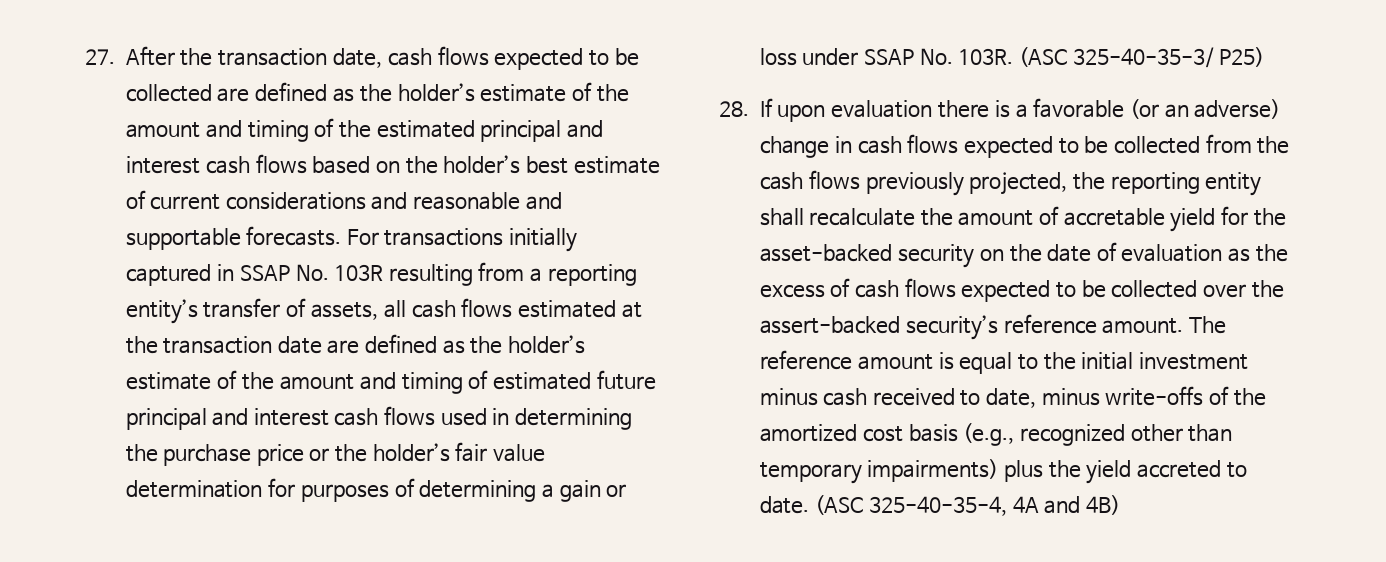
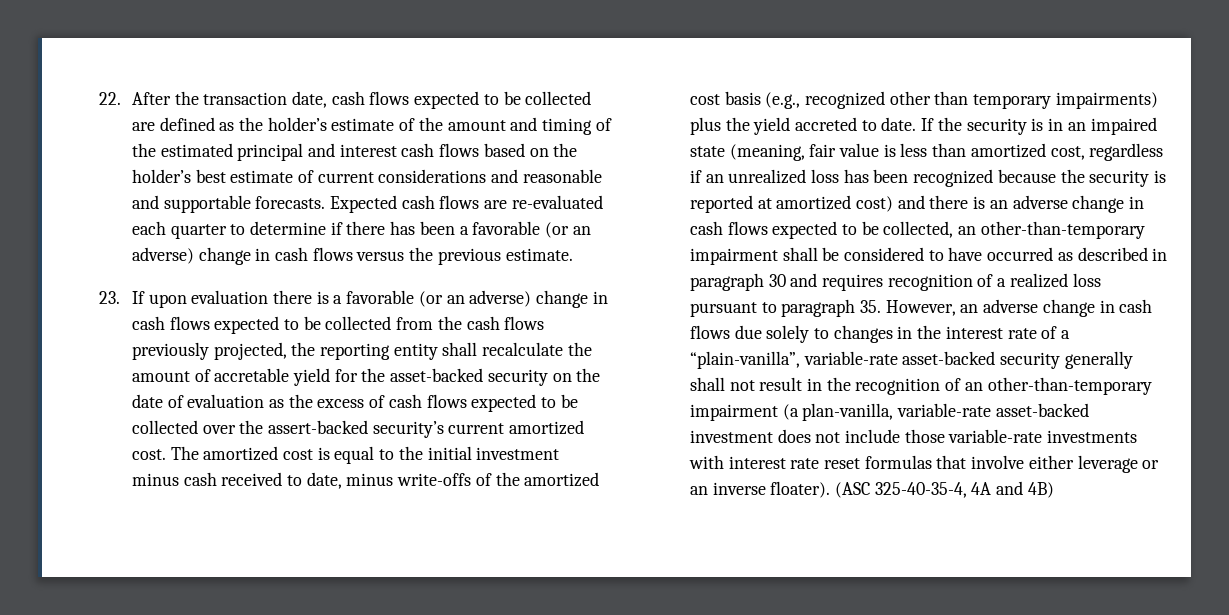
- 27. After the transaction date, cash flows expected to be collected are defined as the holder’s estimate of the amount and timing of the estimated principal and interest cash flows based on the holder’s best estimate of current considerations and reasonable and supportable forecasts.
+ 22. After the transaction date, cash flows expected to be collected are defined as the holder’s estimate of the amount and timing of the estimated principal and interest cash flows based on the holder’s best estimate of current considerations and reasonable and supportable forecasts.
- For transactions initially captured in SSAP No. 103R resulting from a reporting entity’s transfer of assets, all cash flows estimated at the transaction date are defined as the holder’s estimate of the amount and timing of estimated future principal and interest cash flows used in determining the purchase price or the holder’s fair value determination for purposes of determining a gain or loss under SSAP No. 103R. (ASC 325-40-35-3/ P25)
- 28. If upon evaluation there is a favorable (or an adverse) change in cash flows expected to be collected from the cash flows previously projected, the reporting entity shall recalculate the amount of accretable yield for the asset-backed security on the date of evaluation as the excess of cash flows expected to be collected over the assert-backed security’s reference amount. The reference amount is equal to the initial investment minus cash received to date, minus write-offs of the amortized cost basis (e.g., recognized other than temporary impairments) plus the yield accreted to date.
+ Expected cash flows are re-evaluated each quarter to determine if there has been a favorable (or an adverse) change in cash flows versus the previous estimate.
+ 23. If upon evaluation there is a favorable (or an adverse) change in cash flows expected to be collected from the cash flows previously projected, the reporting entity shall recalculate the amount of accretable yield for the asset-backed security on the date of evaluation as the excess of cash flows expected to be collected over the assert-backed security’s current amortized cost. The amortized cost is equal to the initial investment minus cash received to date, minus write-offs of the amortized cost basis (e.g., recognized other than temporary impairments) plus the yield accreted to date.
+ If the security is in an impaired state (meaning, fair value is less than amortized cost, regardless if an unrealized loss has been recognized because the security is reported at amortized cost) and there is an adverse change in cash flows expected to be collected, an other-than-temporary impairment shall be considered to have occurred as described in paragraph 30 and requires recognition of a realized loss pursuant to paragraph 35. However, an adverse change in cash flows due solely to changes in the interest rate of a “plain-vanilla”, variable-rate asset-backed security generally shall not result in the recognition of an other-than-temporary impairment (a plan-vanilla, variable-rate asset-backed investment does not include those variable-rate investments with interest rate reset formulas that involve either leverage or an inverse floater).

